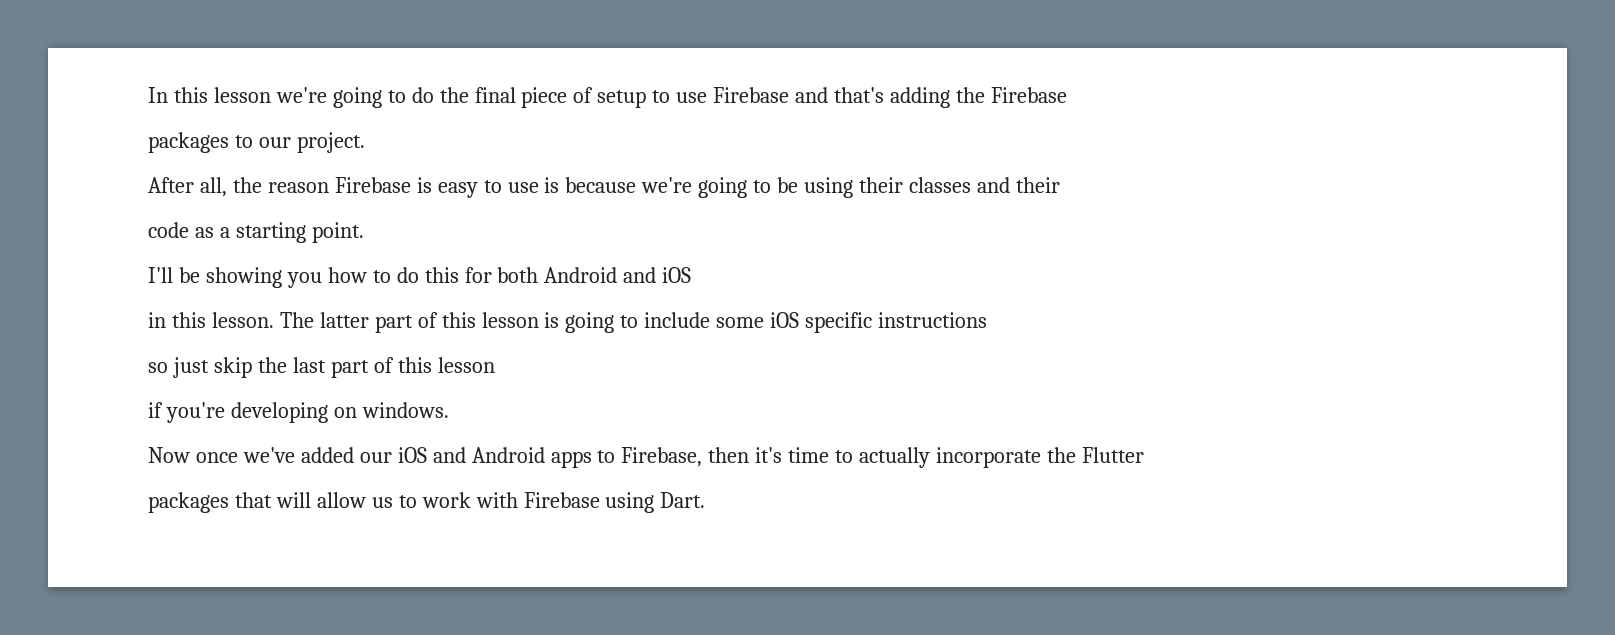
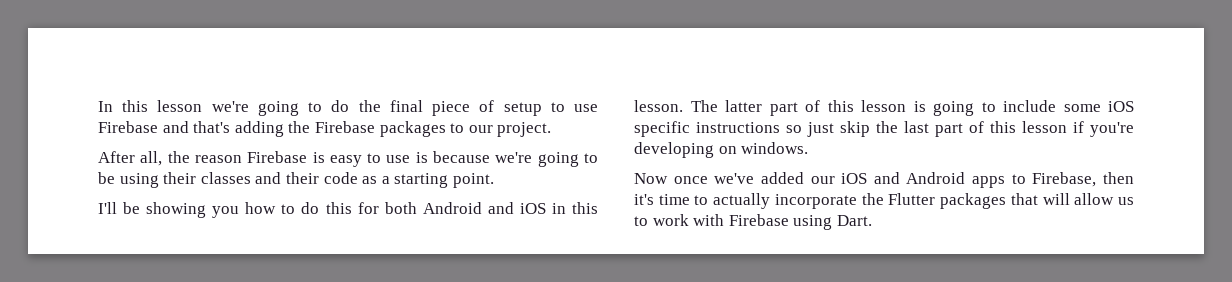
- In this lesson we're going to do the final piece of setup to use Firebase and that's adding the Firebase
- packages to our project.
+ In this lesson we're going to do the final piece of setup to use Firebase and that's adding the Firebase packages to our project.
- After all, the reason Firebase is easy to use is because we're going to be using their classes and their
- code as a starting point.
+ After all, the reason Firebase is easy to use is because we're going to be using their classes and their code as a starting point.
- I'll be showing you how to do this for both Android and iOS
- in this lesson.
+ I'll be showing you how to do this for both Android and iOS in this lesson.
- The latter part of this lesson is going to include some iOS specific instructions
- so just skip the last part of this lesson
- if you're developing on windows.
+ The latter part of this lesson is going to include some iOS specific instructions so just skip the last part of this lesson if you're developing on windows.
- Now once we've added our iOS and Android apps to Firebase, then it's time to actually incorporate the Flutter
- packages that will allow us to work with Firebase using Dart.
+ Now once we've added our iOS and Android apps to Firebase, then it's time to actually incorporate the Flutter packages that will allow us to work with Firebase using Dart.

